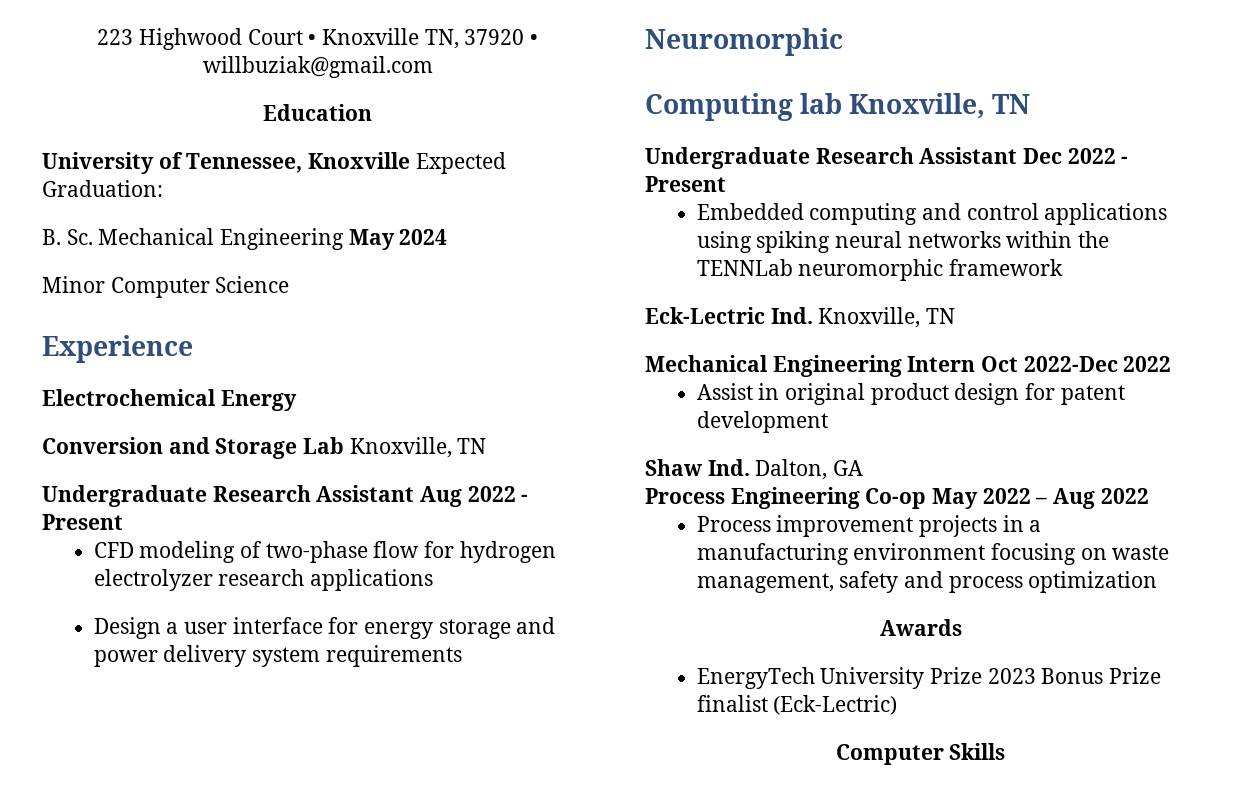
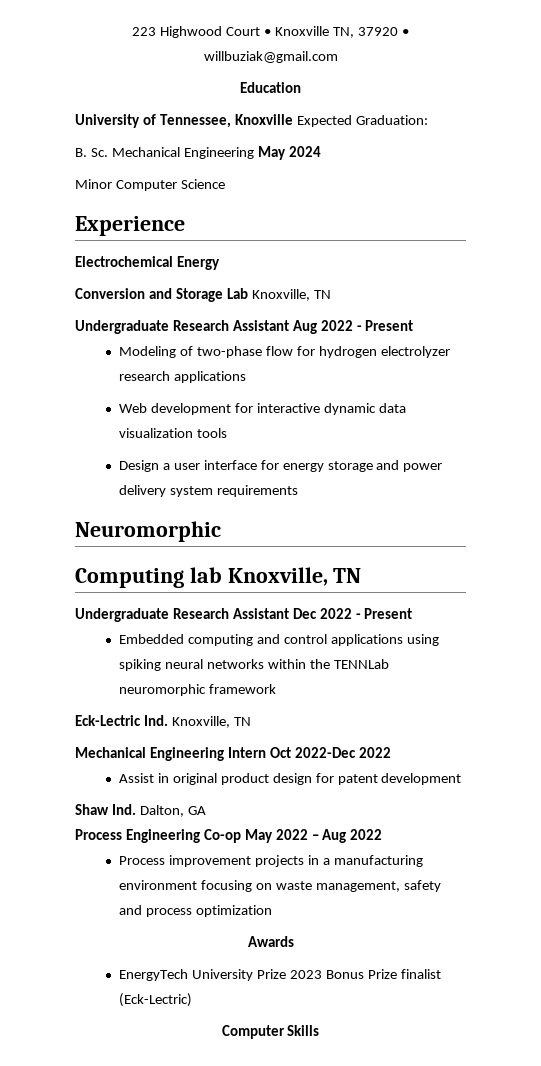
- CFD modeling of two-phase flow for hydrogen electrolyzer research applications
+ Modeling of two-phase flow for hydrogen electrolyzer research applications
+ Web development for interactive dynamic data visualization tools

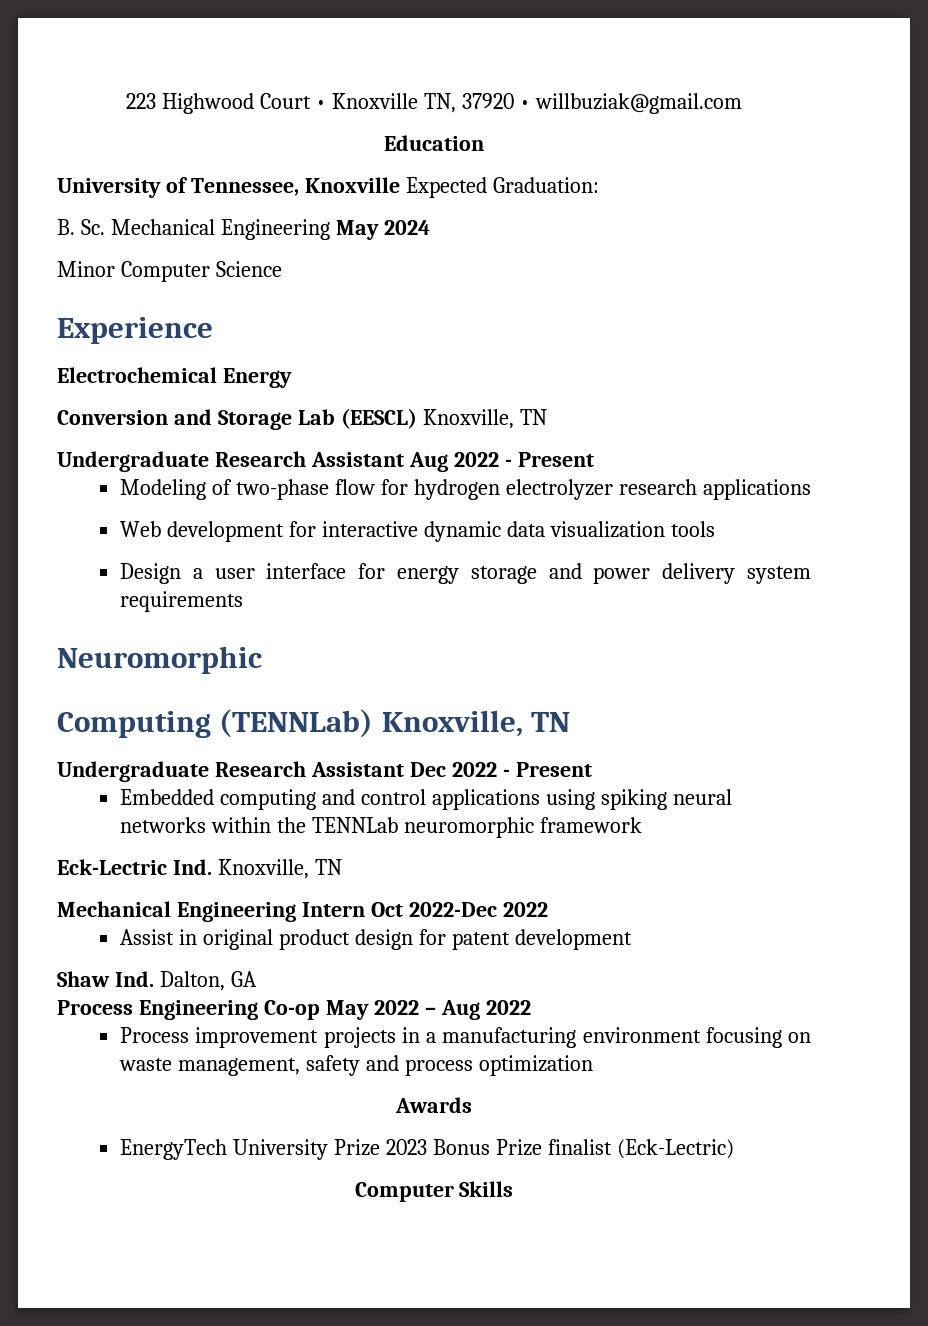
- Conversion and Storage Lab Knoxville, TN
+ Conversion and Storage Lab (EESCL) Knoxville, TN
- Computing lab Knoxville, TN
+ Computing (TENNLab) Knoxville, TN

